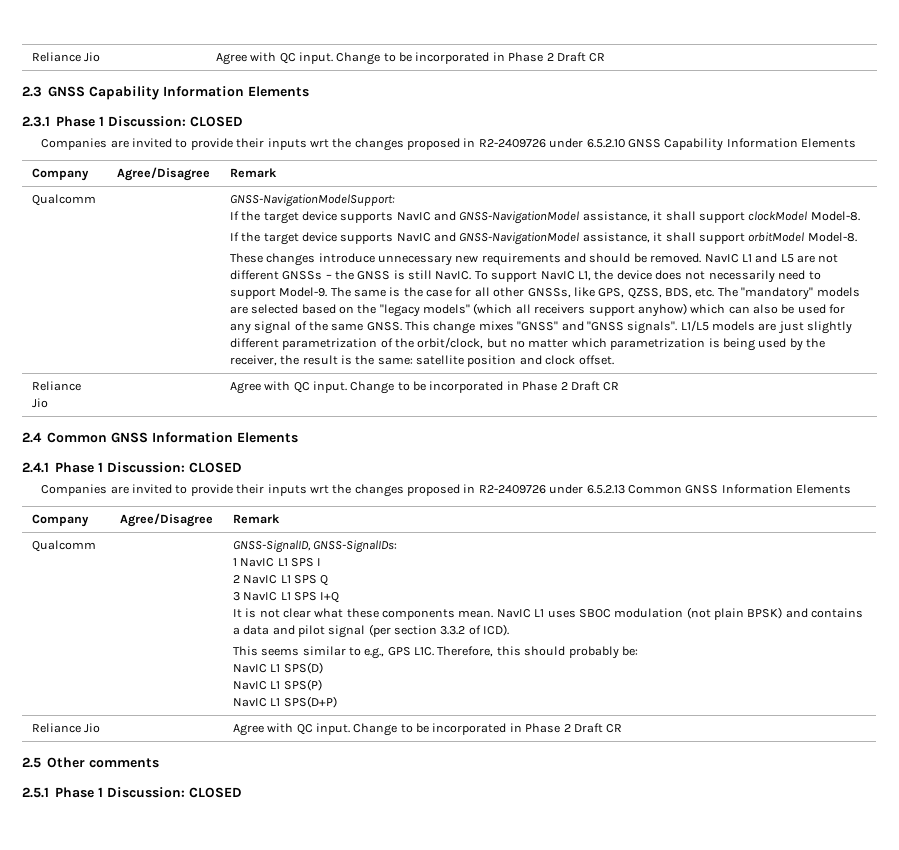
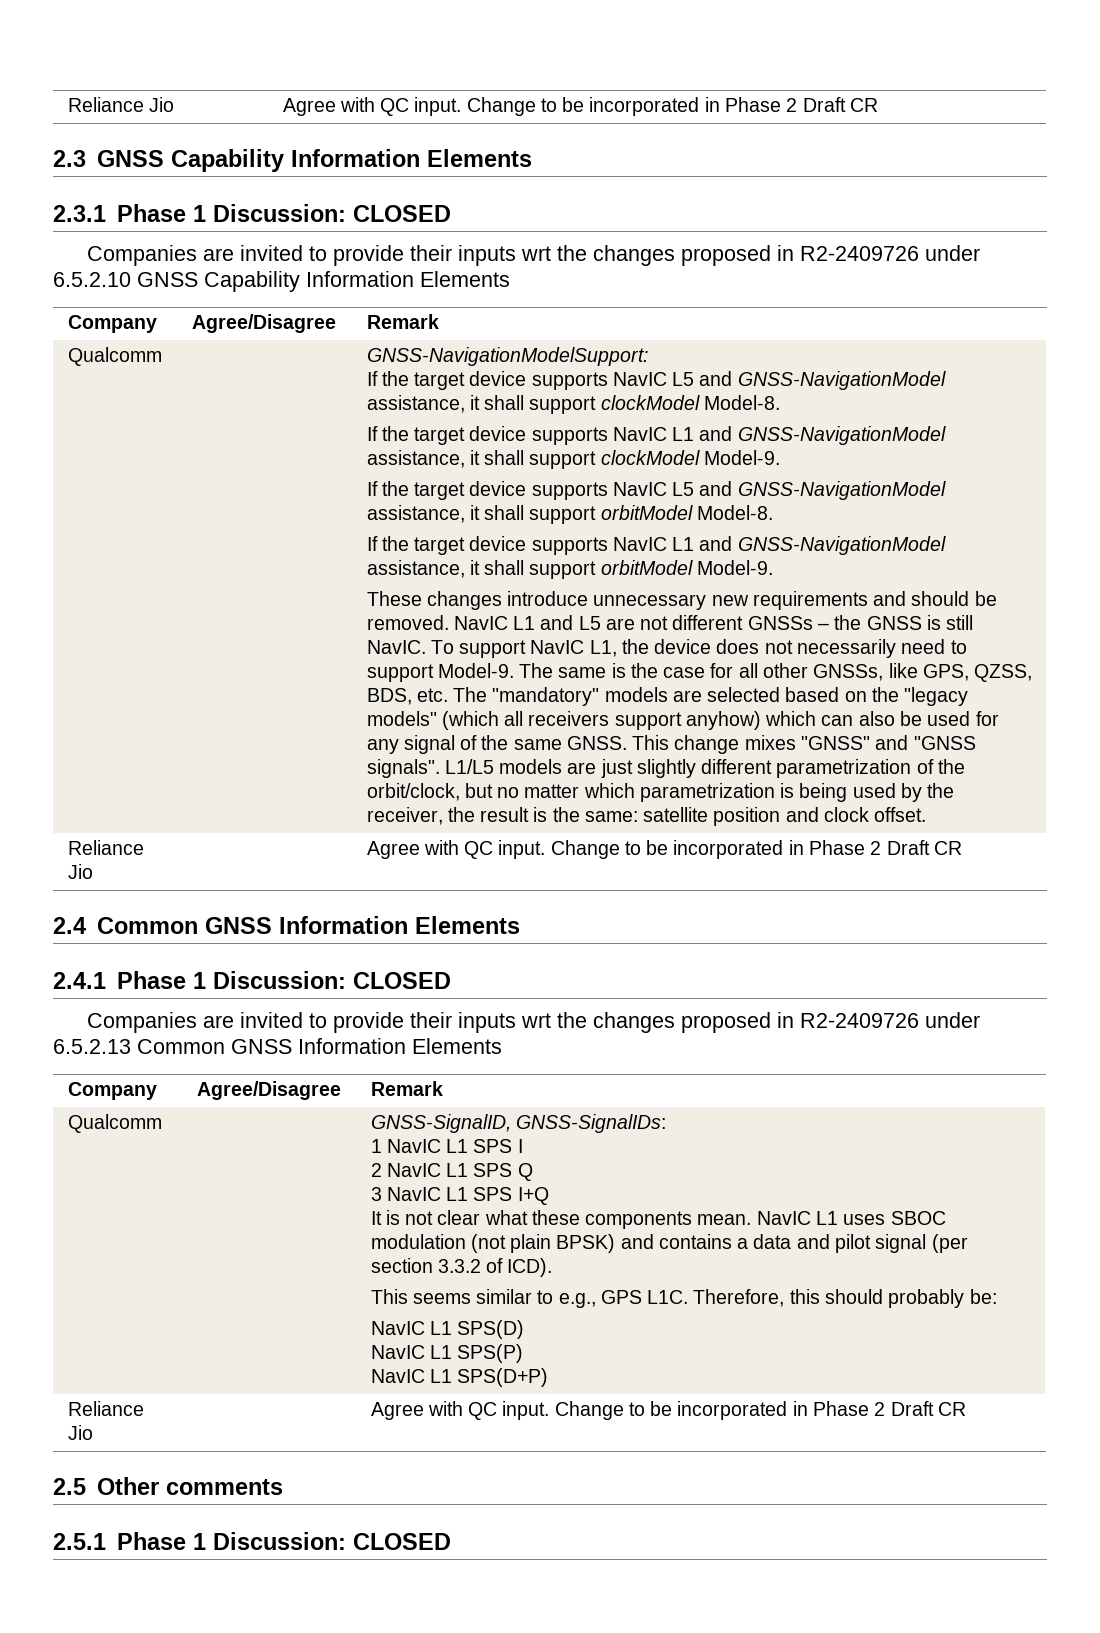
- If the target device supports NavIC and GNSS-NavigationModel assistance, it shall support clockModel Model-8.
+ If the target device supports NavIC L5 and GNSS-NavigationModel assistance, it shall support clockModel Model-8.
- If the target device supports NavIC and GNSS-NavigationModel assistance, it shall support orbitModel Model-8.
+ If the target device supports NavIC L1 and GNSS-NavigationModel assistance, it shall support clockModel Model-9.
+ If the target device supports NavIC L5 and GNSS-NavigationModel assistance, it shall support orbitModel Model-8.
+ If the target device supports NavIC L1 and GNSS-NavigationModel assistance, it shall support orbitModel Model-9.

